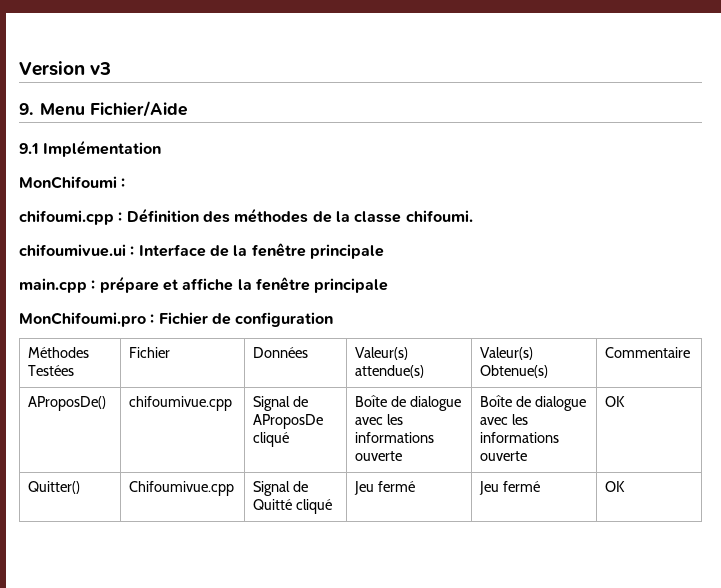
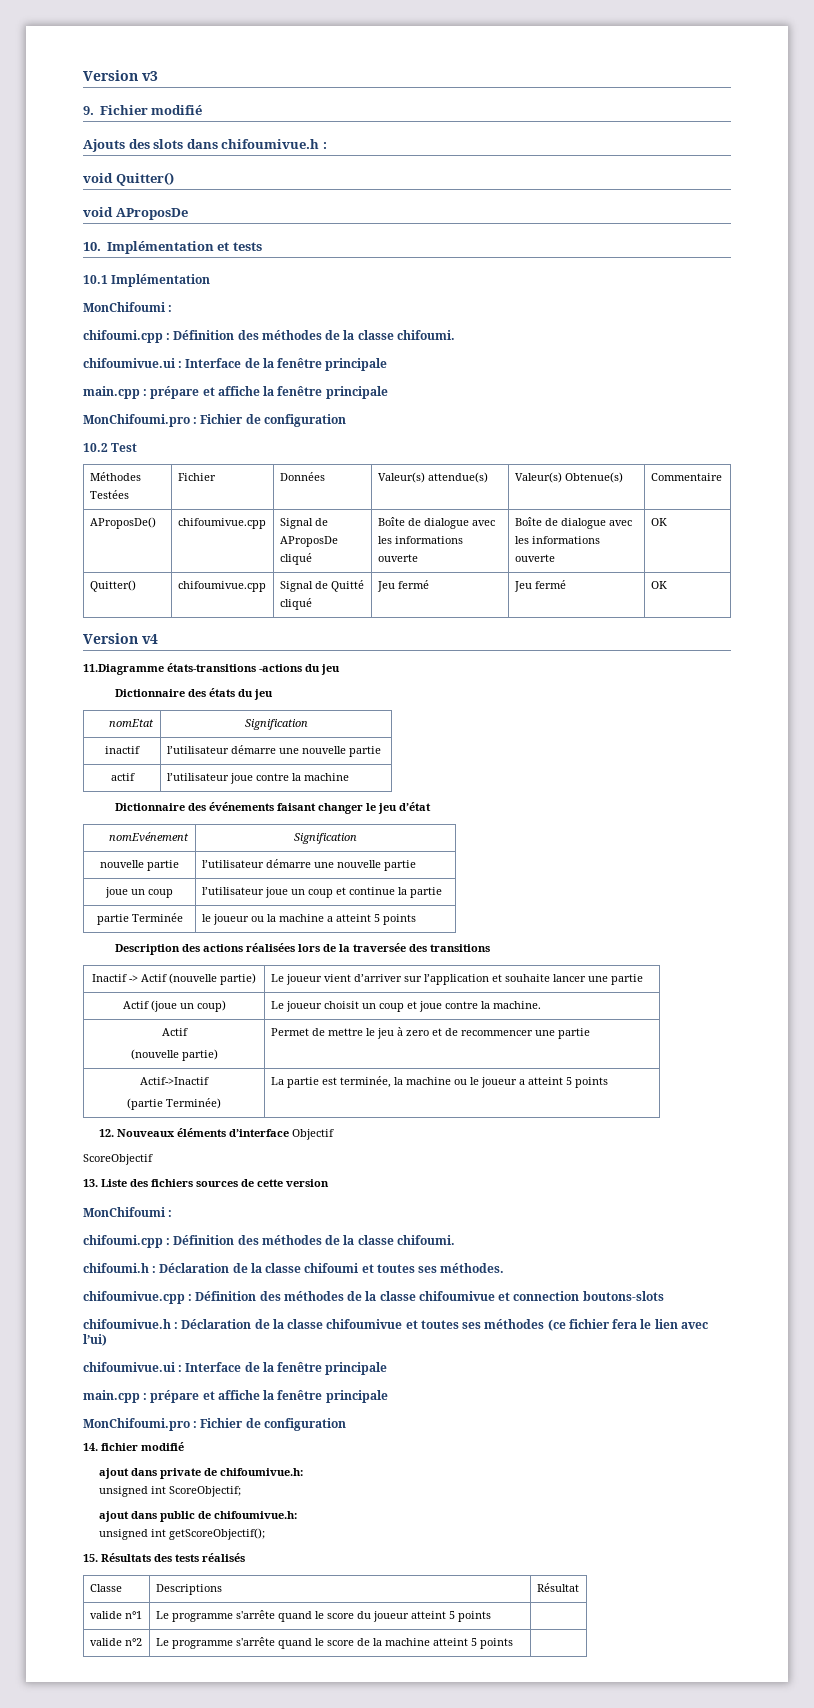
- 9. Menu Fichier/Aide
- 9.1 Implémentation
+ 9. Fichier modifié
+ Ajouts des slots dans chifoumivue.h :
+ void Quitter()
+ void AProposDe
+ 10. Implémentation et tests
+ 10.1 Implémentation
+ 10.2 Test
- Quitter() | Chifoumivue.cpp | Signal de Quitté cliqué | Jeu fermé | Jeu fermé | OK
+ Quitter() | chifoumivue.cpp | Signal de Quitté cliqué | Jeu fermé | Jeu fermé | OK
+ Version v4
+ 11.Diagramme états-transitions -actions du jeu
+ Dictionnaire des états du jeu
+ nomEtat | Signification
+ inactif | l’utilisateur démarre une nouvelle partie
+ actif | l’utilisateur joue contre la machine
+ Dictionnaire des événements faisant changer le jeu d’état
+ nomEvénement | Signification
+ nouvelle partie | l’utilisateur démarre une nouvelle partie
+ joue un coup | l’utilisateur joue un coup et continue la partie
+ partie Terminée | le joueur ou la machine a atteint 5 points
+ Description des actions réalisées lors de la traversée des transitions
+ Inactif -> Actif (nouvelle partie) | Le joueur vient d’arriver sur l’application et souhaite lancer une partie
+ Actif (joue un coup) | Le joueur choisit un coup et joue contre la machine.
+ Actif
+ (nouvelle partie) | Permet de mettre le jeu à zero et de recommencer une partie
+ Actif->Inactif
+ (partie Terminée) | La partie est terminée, la machine ou le joueur a atteint 5 points
+ 12. Nouveaux éléments d’interface Objectif
+ ScoreObjectif
+ 13. Liste des fichiers sources de cette version
+ MonChifoumi :
+ chifoumi.cpp : Définition des méthodes de la classe chifoumi.
+ chifoumi.h : Déclaration de la classe chifoumi et toutes ses méthodes.
+ chifoumivue.cpp : Définition des méthodes de la classe chifoumivue et connection boutons-slots
+ chifoumivue.h : Déclaration de la classe chifoumivue et toutes ses méthodes (ce fichier fera le lien avec l’ui)
+ chifoumivue.ui : Interface de la fenêtre principale
+ main.cpp : prépare et affiche la fenêtre principale
+ MonChifoumi.pro : Fichier de configuration
+ 14. fichier modifié
+ ajout dans private de chifoumivue.h:
+ unsigned int ScoreObjectif;
+ ajout dans public de chifoumivue.h:
+ unsigned int getScoreObjectif();
+ 15. Résultats des tests réalisés
+ Classe | Descriptions | Résultat
+ valide n°1 | Le programme s'arrête quand le score du joueur atteint 5 points |
+ valide n°2 | Le programme s'arrête quand le score de la machine atteint 5 points |

